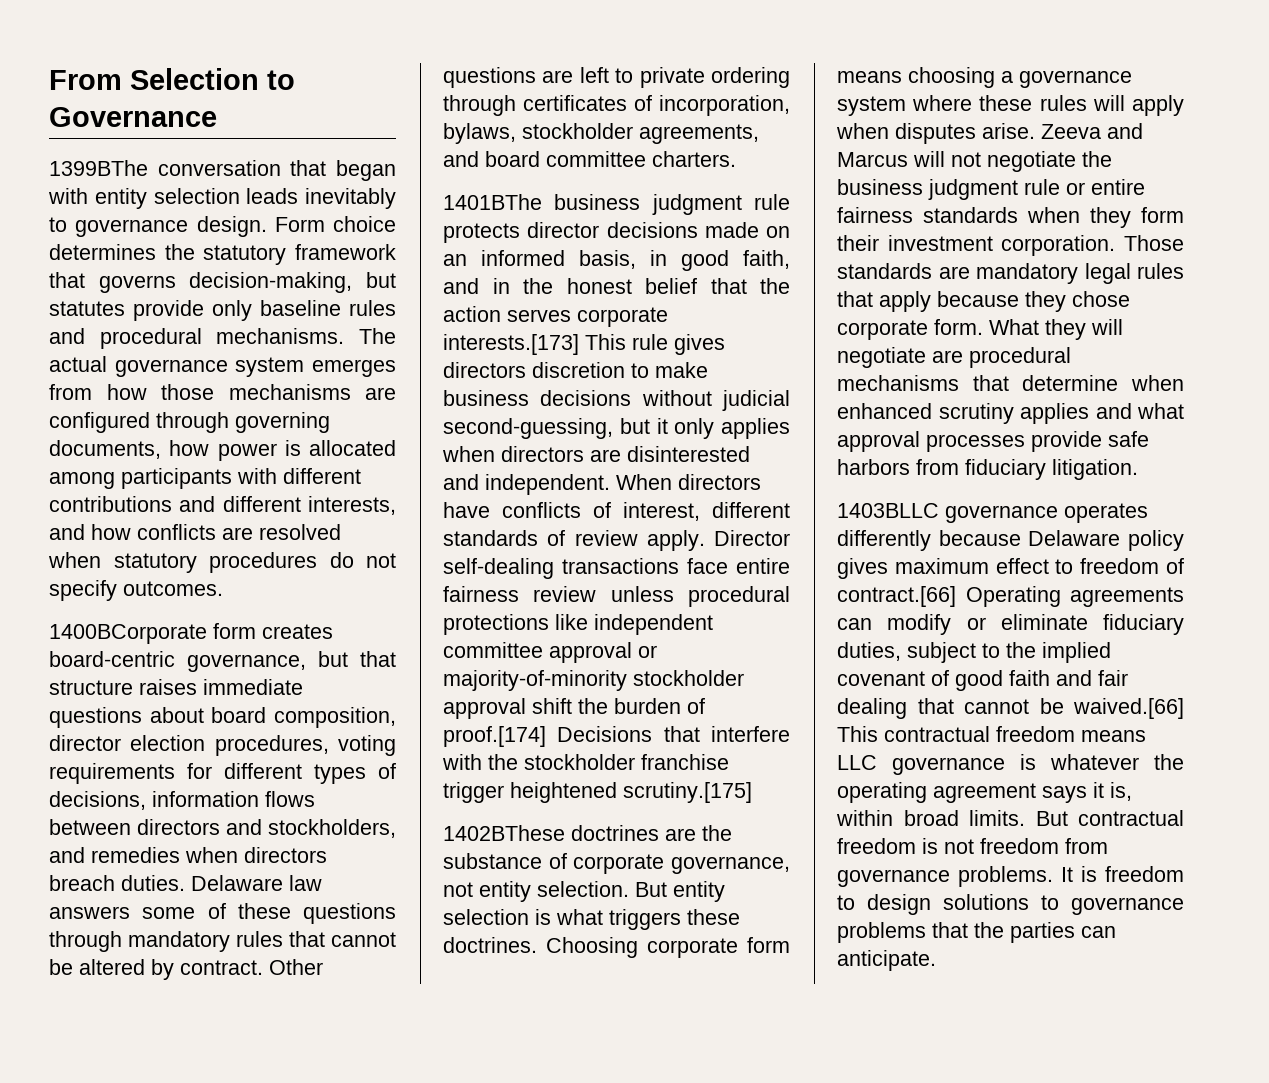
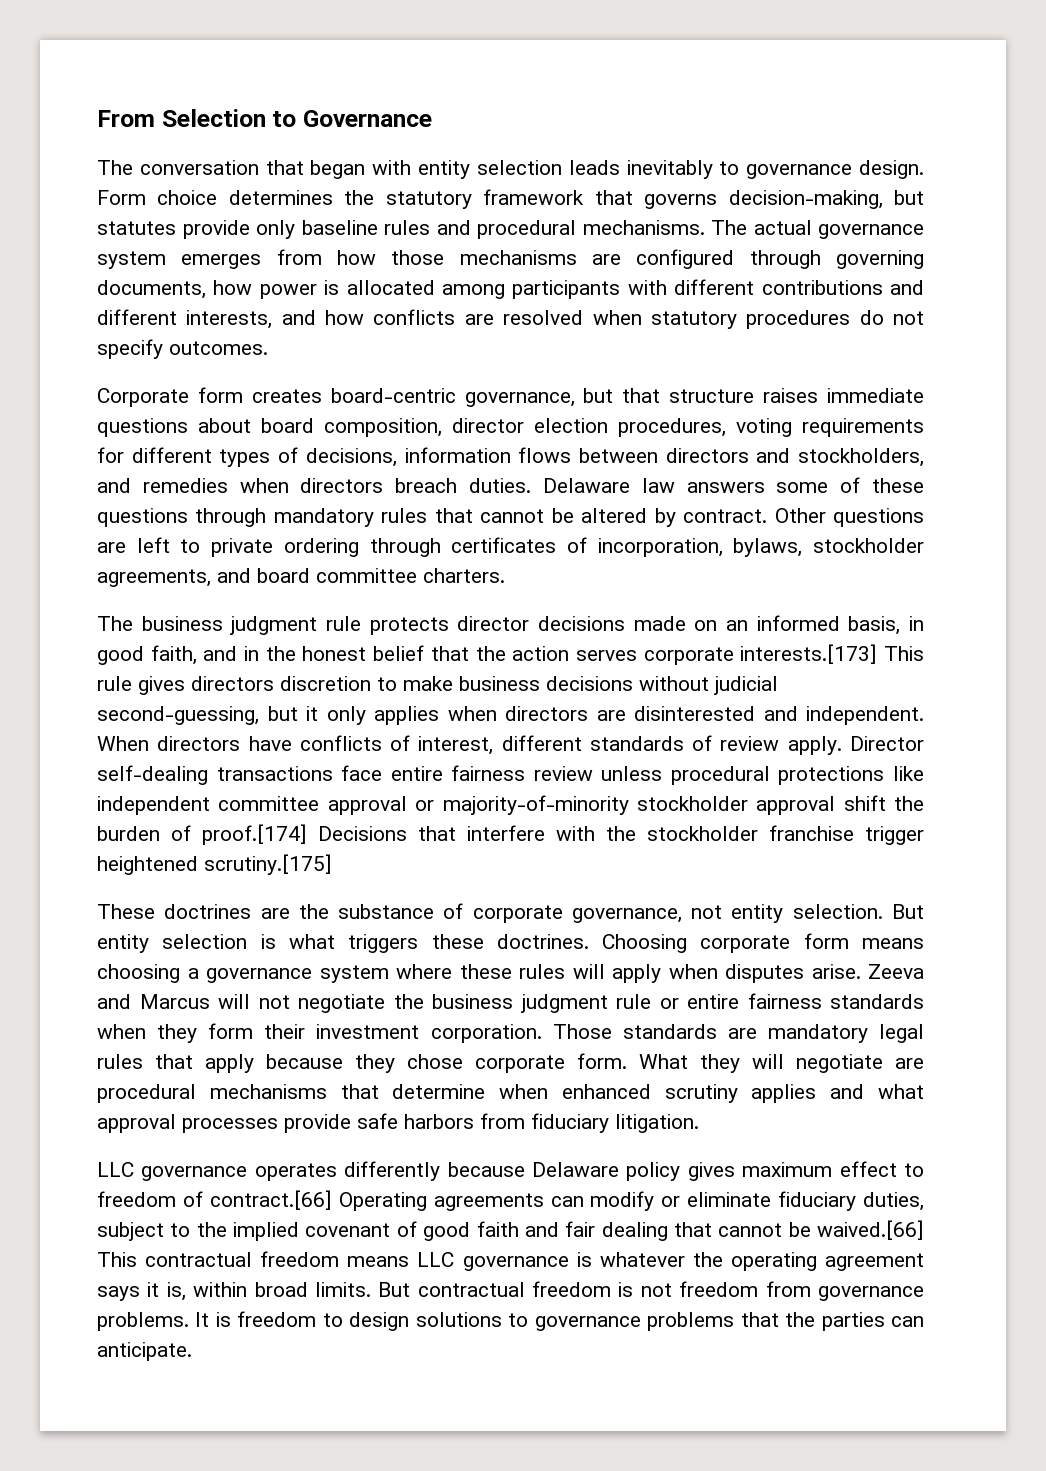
- 1399BThe conversation that began with entity selection leads inevitably to governance design.
+ The conversation that began with entity selection leads inevitably to governance design.
- 1400BCorporate form creates board-centric governance, but that structure raises immediate questions about board composition, director election procedures, voting requirements for different types of decisions, information flows between directors and stockholders, and remedies when directors breach duties.
+ Corporate form creates board-centric governance, but that structure raises immediate questions about board composition, director election procedures, voting requirements for different types of decisions, information flows between directors and stockholders, and remedies when directors breach duties.
- 1401BThe business judgment rule protects director decisions made on an informed basis, in good faith, and in the honest belief that the action serves corporate interests.[173] This rule gives directors discretion to make business decisions without judicial second-guessing, but it only applies when directors are disinterested and independent.
+ The business judgment rule protects director decisions made on an informed basis, in good faith, and in the honest belief that the action serves corporate interests.[173] This rule gives directors discretion to make business decisions without judicial second-guessing, but it only applies when directors are disinterested and independent.
- 1402BThese doctrines are the substance of corporate governance, not entity selection.
+ These doctrines are the substance of corporate governance, not entity selection.
- 1403BLLC governance operates differently because Delaware policy gives maximum effect to freedom of contract.[66] Operating agreements can modify or eliminate fiduciary duties, subject to the implied covenant of good faith and fair dealing that cannot be waived.[66] This contractual freedom means LLC governance is whatever the operating agreement says it is, within broad limits.
+ LLC governance operates differently because Delaware policy gives maximum effect to freedom of contract.[66] Operating agreements can modify or eliminate fiduciary duties, subject to the implied covenant of good faith and fair dealing that cannot be waived.[66] This contractual freedom means LLC governance is whatever the operating agreement says it is, within broad limits.

